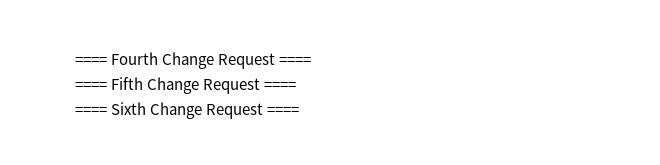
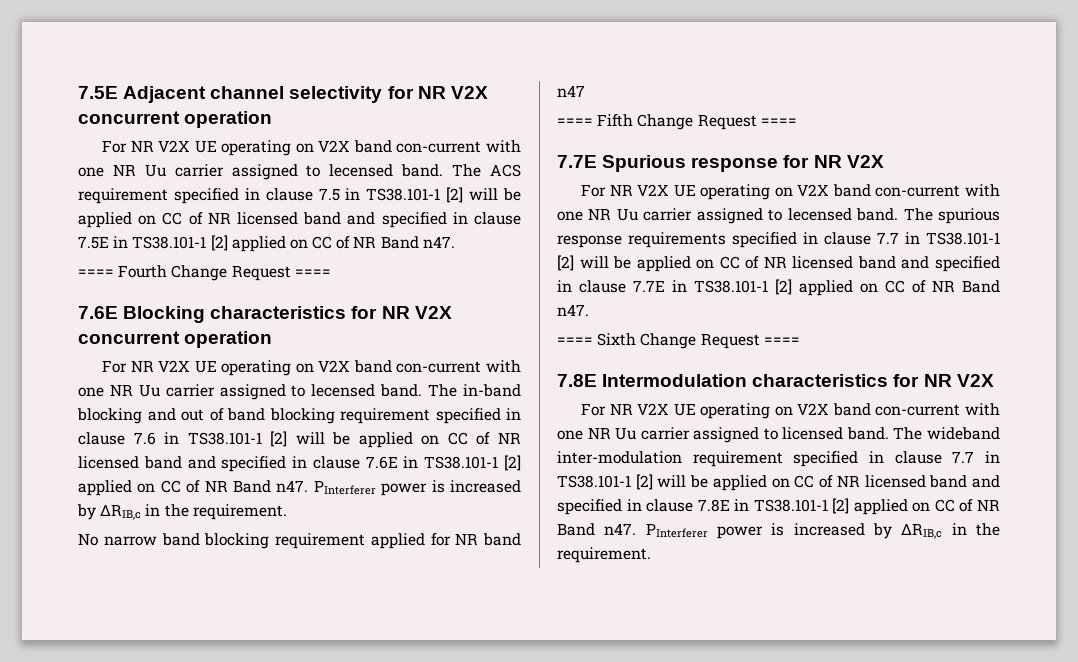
+ 7.5E Adjacent channel selectivity for NR V2X concurrent operation
+ For NR V2X UE operating on V2X band con-current with one NR Uu carrier assigned to lecensed band. The ACS requirement specified in clause 7.5 in TS38.101-1 [2] will be applied on CC of NR licensed band and specified in clause 7.5E in TS38.101-1 [2] applied on CC of NR Band n47.
+ 7.6E Blocking characteristics for NR V2X concurrent operation
+ For NR V2X UE operating on V2X band con-current with one NR Uu carrier assigned to lecensed band. The in-band blocking and out of band blocking requirement specified in clause 7.6 in TS38.101-1 [2] will be applied on CC of NR licensed band and specified in clause 7.6E in TS38.101-1 [2] applied on CC of NR Band n47. PInterferer power is increased by ΔRIB,c in the requirement.
+ No narrow band blocking requirement applied for NR band n47
+ 7.7E Spurious response for NR V2X
+ For NR V2X UE operating on V2X band con-current with one NR Uu carrier assigned to lecensed band. The spurious response requirements specified in clause 7.7 in TS38.101-1 [2] will be applied on CC of NR licensed band and specified in clause 7.7E in TS38.101-1 [2] applied on CC of NR Band n47.
+ 7.8E Intermodulation characteristics for NR V2X
+ For NR V2X UE operating on V2X band con-current with one NR Uu carrier assigned to licensed band. The wideband inter-modulation requirement specified in clause 7.7 in TS38.101-1 [2] will be applied on CC of NR licensed band and specified in clause 7.8E in TS38.101-1 [2] applied on CC of NR Band n47. PInterferer power is increased by ΔRIB,c in the requirement.

